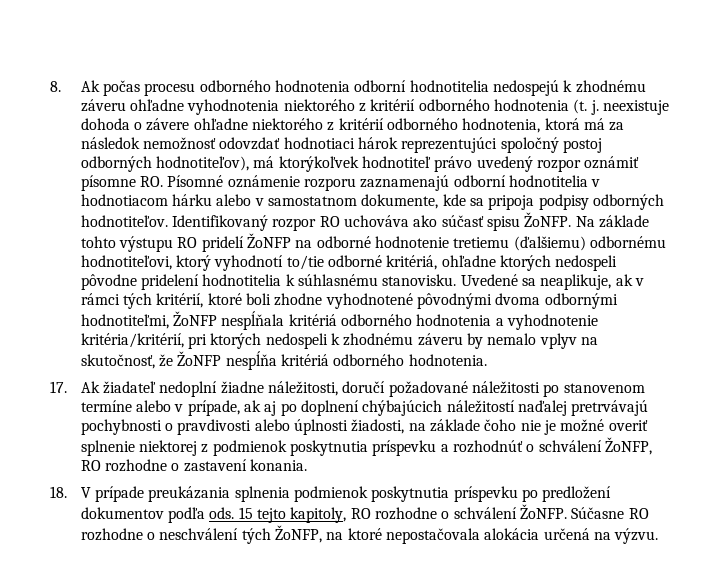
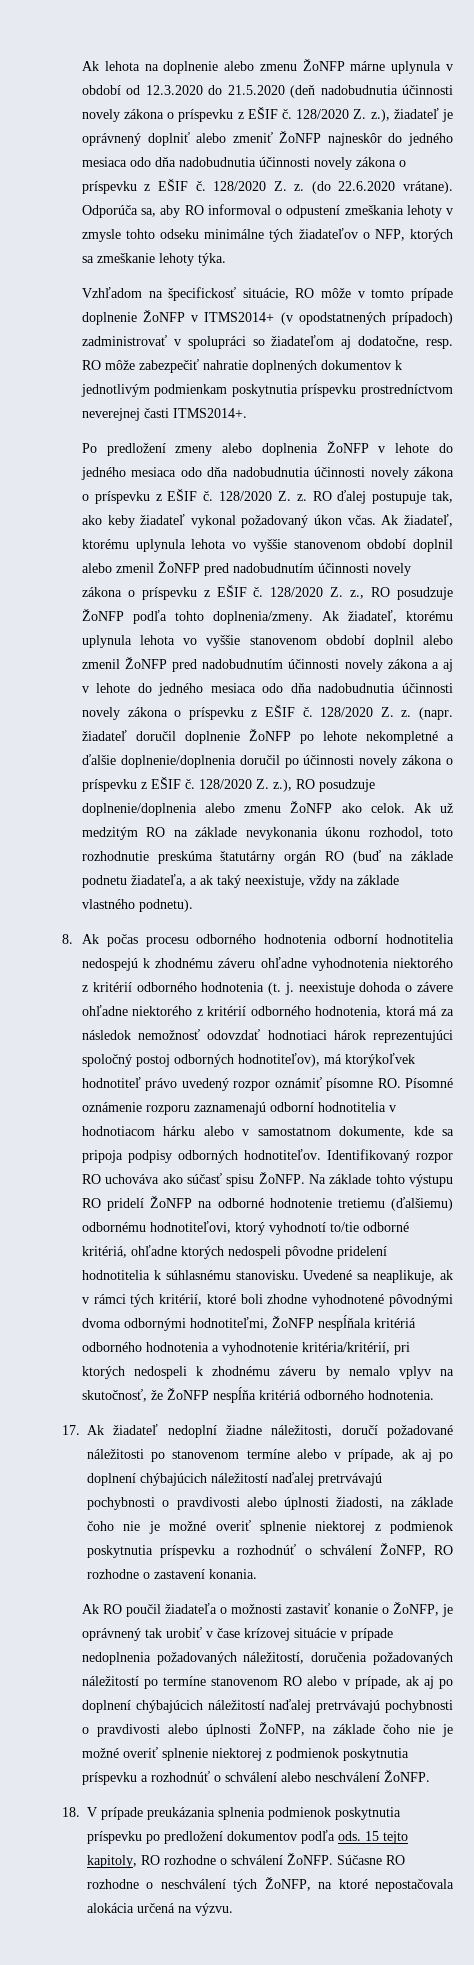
+ Ak lehota na doplnenie alebo zmenu ŽoNFP márne uplynula v období od 12.3.2020 do 21.5.2020 (deň nadobudnutia účinnosti novely zákona o príspevku z EŠIF č. 128/2020 Z. z.), žiadateľ je oprávnený doplniť alebo zmeniť ŽoNFP najneskôr do jedného mesiaca odo dňa nadobudnutia účinnosti novely zákona o príspevku z EŠIF č. 128/2020 Z. z. (do 22.6.2020 vrátane). Odporúča sa, aby RO informoval o odpustení zmeškania lehoty v zmysle tohto odseku minimálne tých žiadateľov o NFP, ktorých sa zmeškanie lehoty týka.
+ Vzhľadom na špecifickosť situácie, RO môže v tomto prípade doplnenie ŽoNFP v ITMS2014+ (v opodstatnených prípadoch) zadministrovať v spolupráci so žiadateľom aj dodatočne, resp. RO môže zabezpečiť nahratie doplnených dokumentov k jednotlivým podmienkam poskytnutia príspevku prostredníctvom neverejnej časti ITMS2014+.
+ Po predložení zmeny alebo doplnenia ŽoNFP v lehote do jedného mesiaca odo dňa nadobudnutia účinnosti novely zákona o príspevku z EŠIF č. 128/2020 Z. z. RO ďalej postupuje tak, ako keby žiadateľ vykonal požadovaný úkon včas. Ak žiadateľ, ktorému uplynula lehota vo vyššie stanovenom období doplnil alebo zmenil ŽoNFP pred nadobudnutím účinnosti novely zákona o príspevku z EŠIF č. 128/2020 Z. z., RO posudzuje ŽoNFP podľa tohto doplnenia/zmeny. Ak žiadateľ, ktorému uplynula lehota vo vyššie stanovenom období doplnil alebo zmenil ŽoNFP pred nadobudnutím účinnosti novely zákona a aj v lehote do jedného mesiaca odo dňa nadobudnutia účinnosti novely zákona o príspevku z EŠIF č. 128/2020 Z. z. (napr. žiadateľ doručil doplnenie ŽoNFP po lehote nekompletné a ďalšie doplnenie/doplnenia doručil po účinnosti novely zákona o príspevku z EŠIF č. 128/2020 Z. z.), RO posudzuje doplnenie/doplnenia alebo zmenu ŽoNFP ako celok. Ak už medzitým RO na základe nevykonania úkonu rozhodol, toto rozhodnutie preskúma štatutárny orgán RO (buď na základe podnetu žiadateľa, a ak taký neexistuje, vždy na základe vlastného podnetu).
+ Ak RO poučil žiadateľa o možnosti zastaviť konanie o ŽoNFP, je oprávnený tak urobiť v čase krízovej situácie v prípade nedoplnenia požadovaných náležitostí, doručenia požadovaných náležitostí po termíne stanovenom RO alebo v prípade, ak aj po doplnení chýbajúcich náležitostí naďalej pretrvávajú pochybnosti o pravdivosti alebo úplnosti ŽoNFP, na základe čoho nie je možné overiť splnenie niektorej z podmienok poskytnutia príspevku a rozhodnúť o schválení alebo neschválení ŽoNFP.

